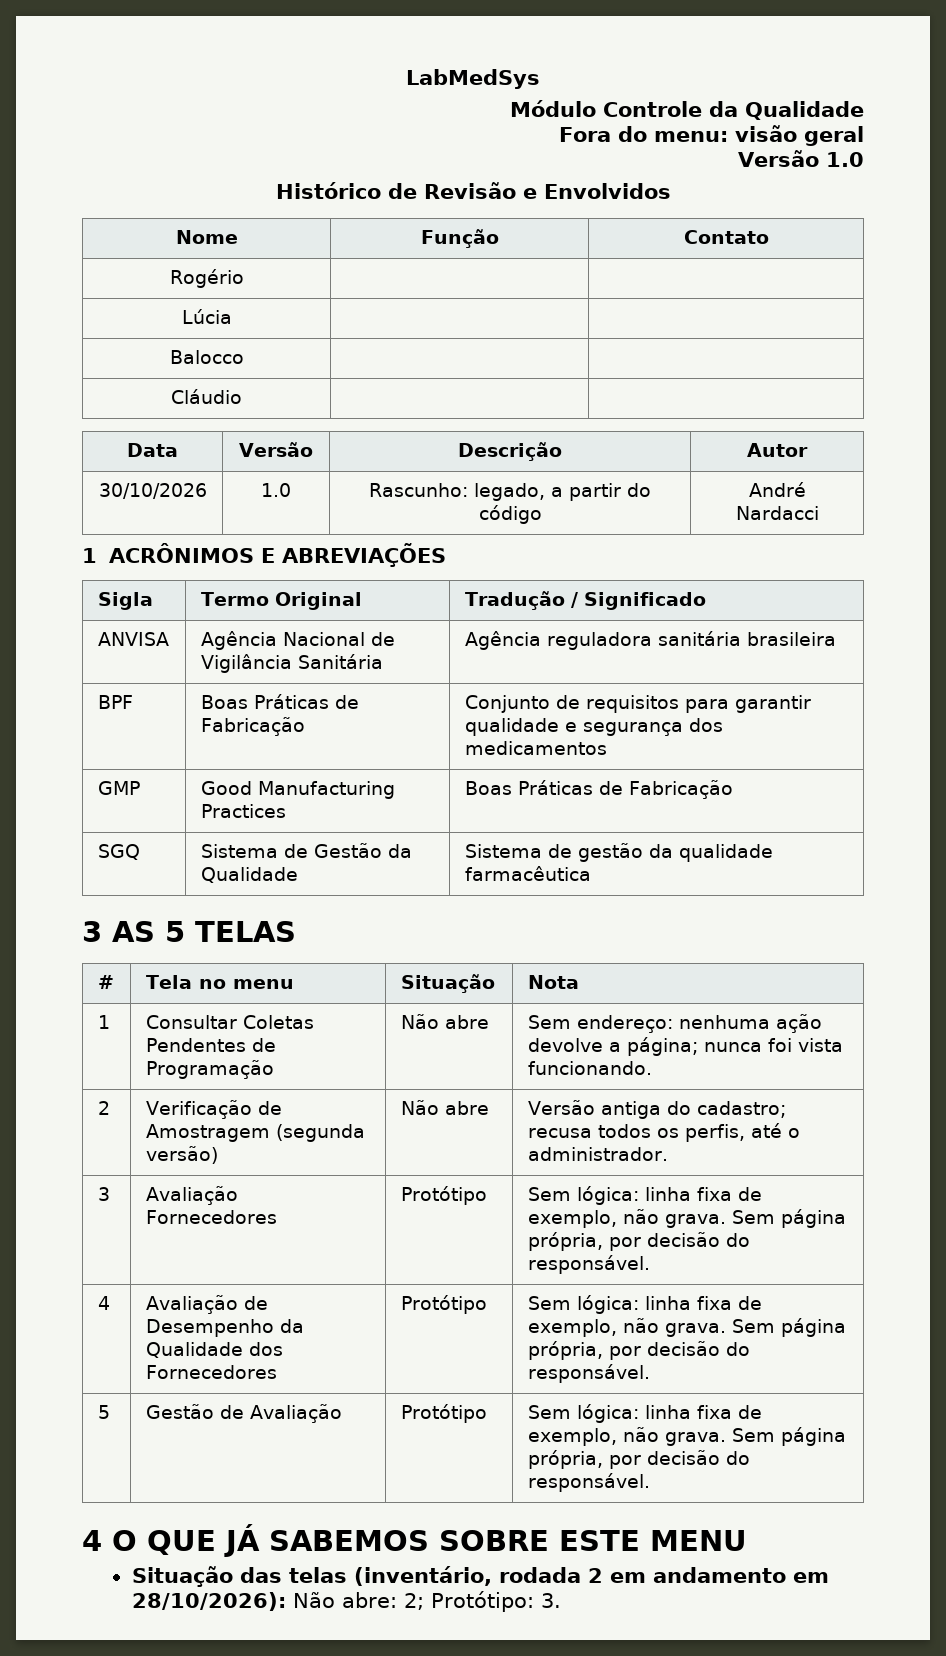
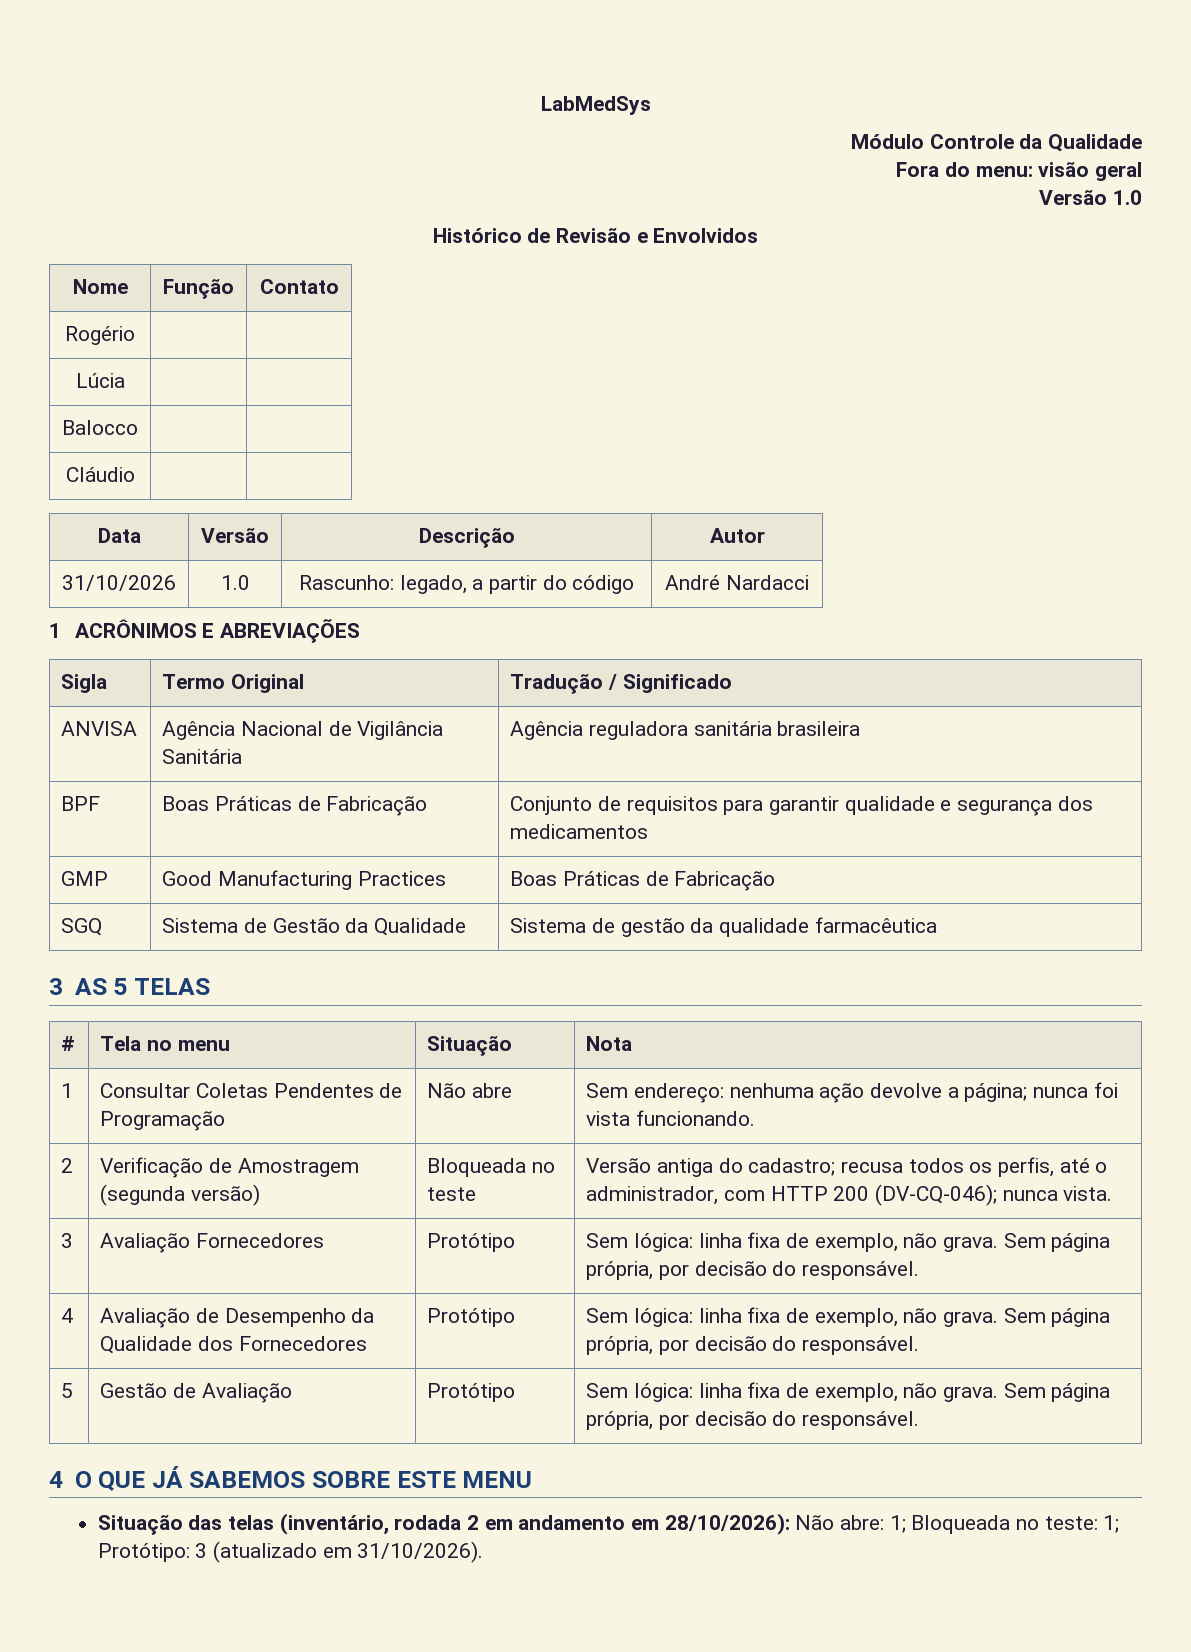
- 30/10/2026 | 1.0 | Rascunho: legado, a partir do código | André Nardacci
+ 31/10/2026 | 1.0 | Rascunho: legado, a partir do código | André Nardacci
- 2 | Verificação de Amostragem (segunda versão) | Não abre | Versão antiga do cadastro; recusa todos os perfis, até o administrador.
+ 2 | Verificação de Amostragem (segunda versão) | Bloqueada no teste | Versão antiga do cadastro; recusa todos os perfis, até o administrador, com HTTP 200 (DV-CQ-046); nunca vista.
- Situação das telas (inventário, rodada 2 em andamento em 28/10/2026): Não abre: 2; Protótipo: 3.
+ Situação das telas (inventário, rodada 2 em andamento em 28/10/2026): Não abre: 1; Bloqueada no teste: 1; Protótipo: 3 (atualizado em 31/10/2026).

